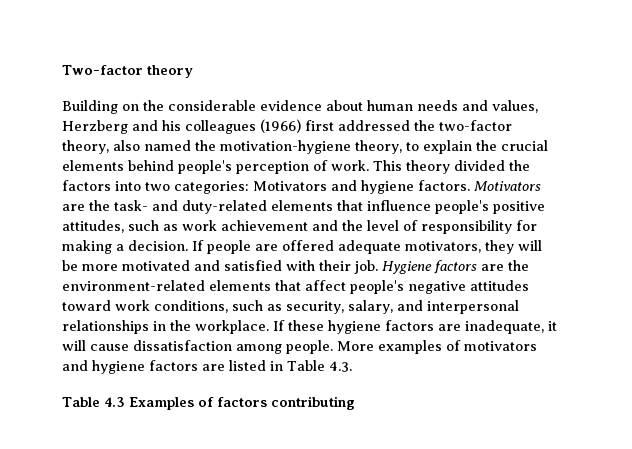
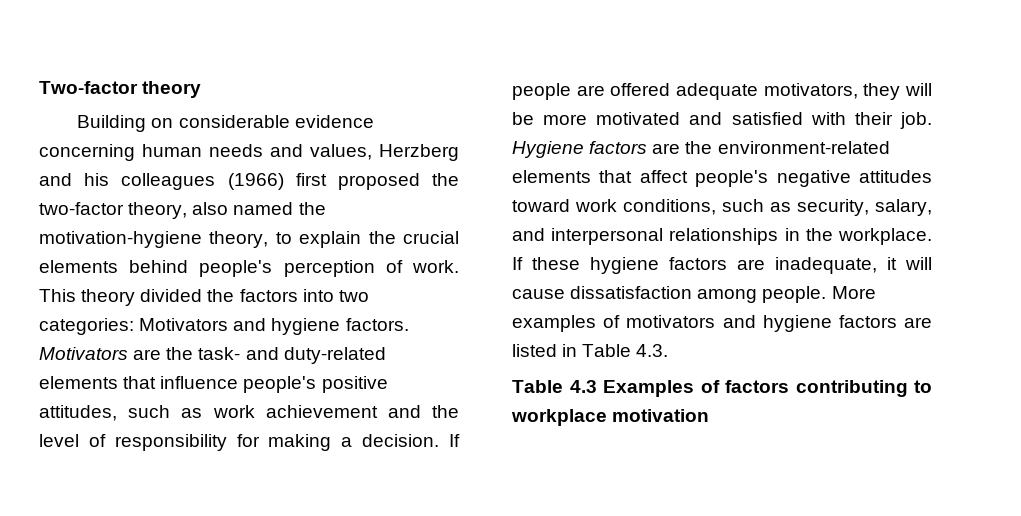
- Building on the considerable evidence about human needs and values, Herzberg and his colleagues (1966) first addressed the two-factor theory, also named the motivation-hygiene theory, to explain the crucial elements behind people's perception of work.
+ Building on considerable evidence concerning human needs and values, Herzberg and his colleagues (1966) first proposed the two-factor theory, also named the motivation-hygiene theory, to explain the crucial elements behind people's perception of work.
- Table 4.3 Examples of factors contributing
+ Table 4.3 Examples of factors contributing to workplace motivation

